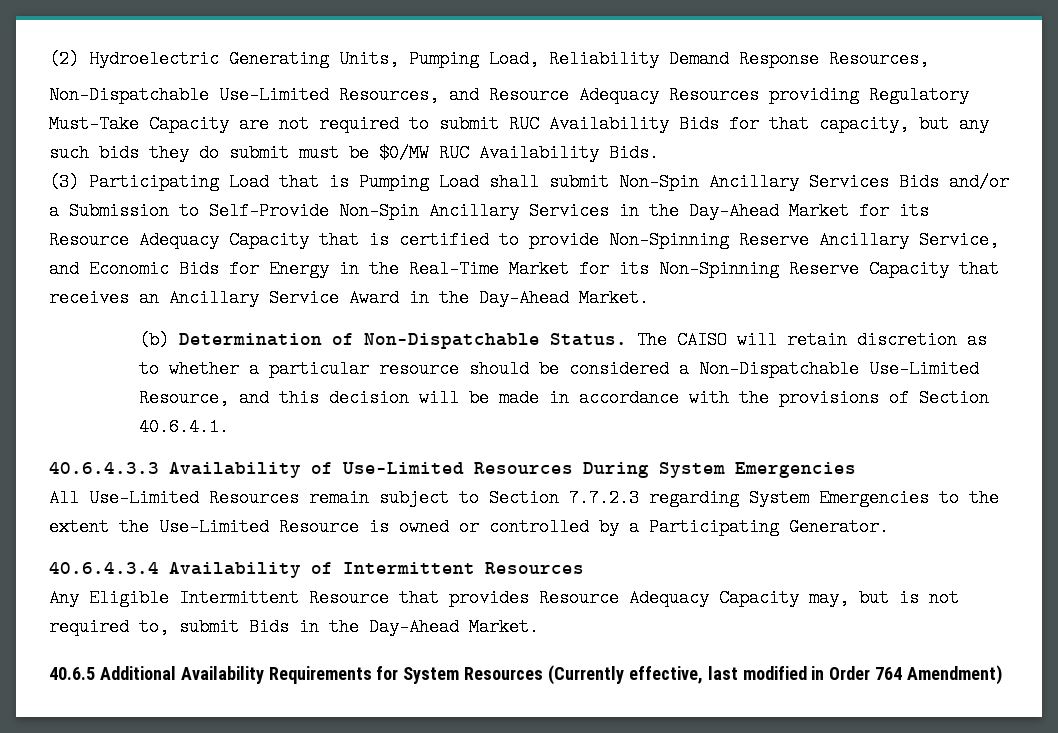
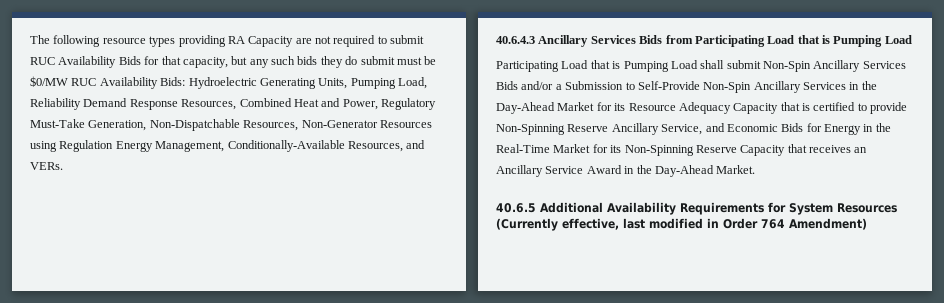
- (2) Hydroelectric Generating Units, Pumping Load, Reliability Demand Response Resources,
- Non-Dispatchable Use-Limited Resources, and Resource Adequacy Resources providing Regulatory Must-Take Capacity are not required to submit RUC Availability Bids for that capacity, but any such bids they do submit must be $0/MW RUC Availability Bids.
- (3) Participating Load that is Pumping Load shall submit Non-Spin Ancillary Services Bids and/or a Submission to Self-Provide Non-Spin Ancillary Services in the Day-Ahead Market for its Resource Adequacy Capacity that is certified to provide Non-Spinning Reserve Ancillary Service, and Economic Bids for Energy in the Real-Time Market for its Non-Spinning Reserve Capacity that receives an Ancillary Service Award in the Day-Ahead Market.
+ The following resource types providing RA Capacity are not required to submit RUC Availability Bids for that capacity, but any such bids they do submit must be $0/MW RUC Availability Bids: Hydroelectric Generating Units, Pumping Load, Reliability Demand Response Resources, Combined Heat and Power, Regulatory Must-Take Generation, Non-Dispatchable Resources, Non-Generator Resources using Regulation Energy Management, Conditionally-Available Resources, and VERs.
+ 40.6.4.3 Ancillary Services Bids from Participating Load that is Pumping Load
+ Participating Load that is Pumping Load shall submit Non-Spin Ancillary Services Bids and/or a Submission to Self-Provide Non-Spin Ancillary Services in the Day-Ahead Market for its Resource Adequacy Capacity that is certified to provide Non-Spinning Reserve Ancillary Service, and Economic Bids for Energy in the Real-Time Market for its Non-Spinning Reserve Capacity that receives an Ancillary Service Award in the Day-Ahead Market.
- (b) Determination of Non-Dispatchable Status. The CAISO will retain discretion as to whether a particular resource should be considered a Non-Dispatchable Use-Limited Resource, and this decision will be made in accordance with the provisions of Section 40.6.4.1.
- 40.6.4.3.3 Availability of Use-Limited Resources During System Emergencies
- All Use-Limited Resources remain subject to Section 7.7.2.3 regarding System Emergencies to the extent the Use-Limited Resource is owned or controlled by a Participating Generator.
- 40.6.4.3.4 Availability of Intermittent Resources
- Any Eligible Intermittent Resource that provides Resource Adequacy Capacity may, but is not required to, submit Bids in the Day-Ahead Market.

